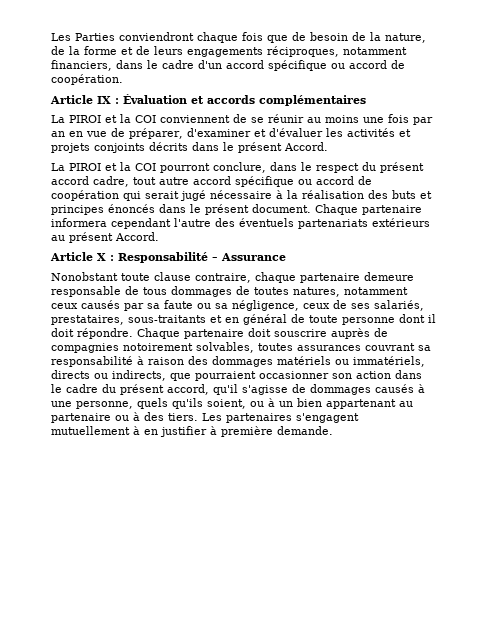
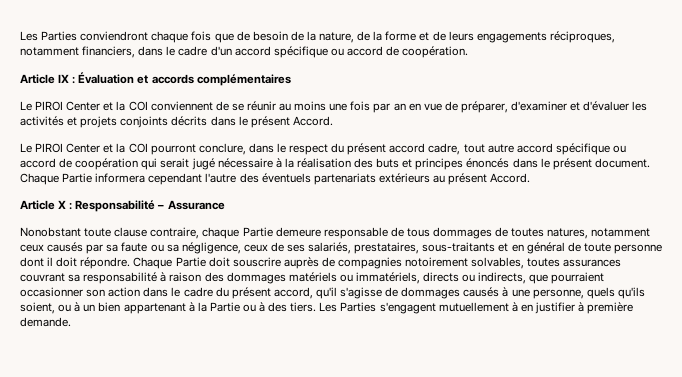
- La PIROI et la COI conviennent de se réunir au moins une fois par an en vue de préparer, d'examiner et d'évaluer les activités et projets conjoints décrits dans le présent Accord.
+ Le PIROI Center et la COI conviennent de se réunir au moins une fois par an en vue de préparer, d'examiner et d'évaluer les activités et projets conjoints décrits dans le présent Accord.
- La PIROI et la COI pourront conclure, dans le respect du présent accord cadre, tout autre accord spécifique ou accord de coopération qui serait jugé nécessaire à la réalisation des buts et principes énoncés dans le présent document.
+ Le PIROI Center et la COI pourront conclure, dans le respect du présent accord cadre, tout autre accord spécifique ou accord de coopération qui serait jugé nécessaire à la réalisation des buts et principes énoncés dans le présent document.
- Chaque partenaire informera cependant l'autre des éventuels partenariats extérieurs au présent Accord.
+ Chaque Partie informera cependant l'autre des éventuels partenariats extérieurs au présent Accord.
- Nonobstant toute clause contraire, chaque partenaire demeure responsable de tous dommages de toutes natures, notamment ceux causés par sa faute ou sa négligence, ceux de ses salariés, prestataires, sous-traitants et en général de toute personne dont il doit répondre.
+ Nonobstant toute clause contraire, chaque Partie demeure responsable de tous dommages de toutes natures, notamment ceux causés par sa faute ou sa négligence, ceux de ses salariés, prestataires, sous-traitants et en général de toute personne dont il doit répondre.
- Chaque partenaire doit souscrire auprès de compagnies notoirement solvables, toutes assurances couvrant sa responsabilité à raison des dommages matériels ou immatériels, directs ou indirects, que pourraient occasionner son action dans le cadre du présent accord, qu'il s'agisse de dommages causés à une personne, quels qu'ils soient, ou à un bien appartenant au partenaire ou à des tiers.
+ Chaque Partie doit souscrire auprès de compagnies notoirement solvables, toutes assurances couvrant sa responsabilité à raison des dommages matériels ou immatériels, directs ou indirects, que pourraient occasionner son action dans le cadre du présent accord, qu'il s'agisse de dommages causés à une personne, quels qu'ils soient, ou à un bien appartenant à la Partie ou à des tiers.
- Les partenaires s'engagent mutuellement à en justifier à première demande.
+ Les Parties s'engagent mutuellement à en justifier à première demande.

